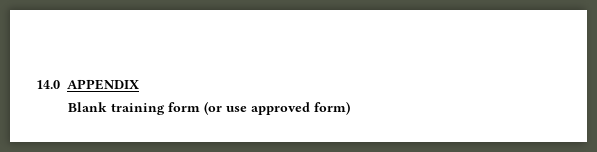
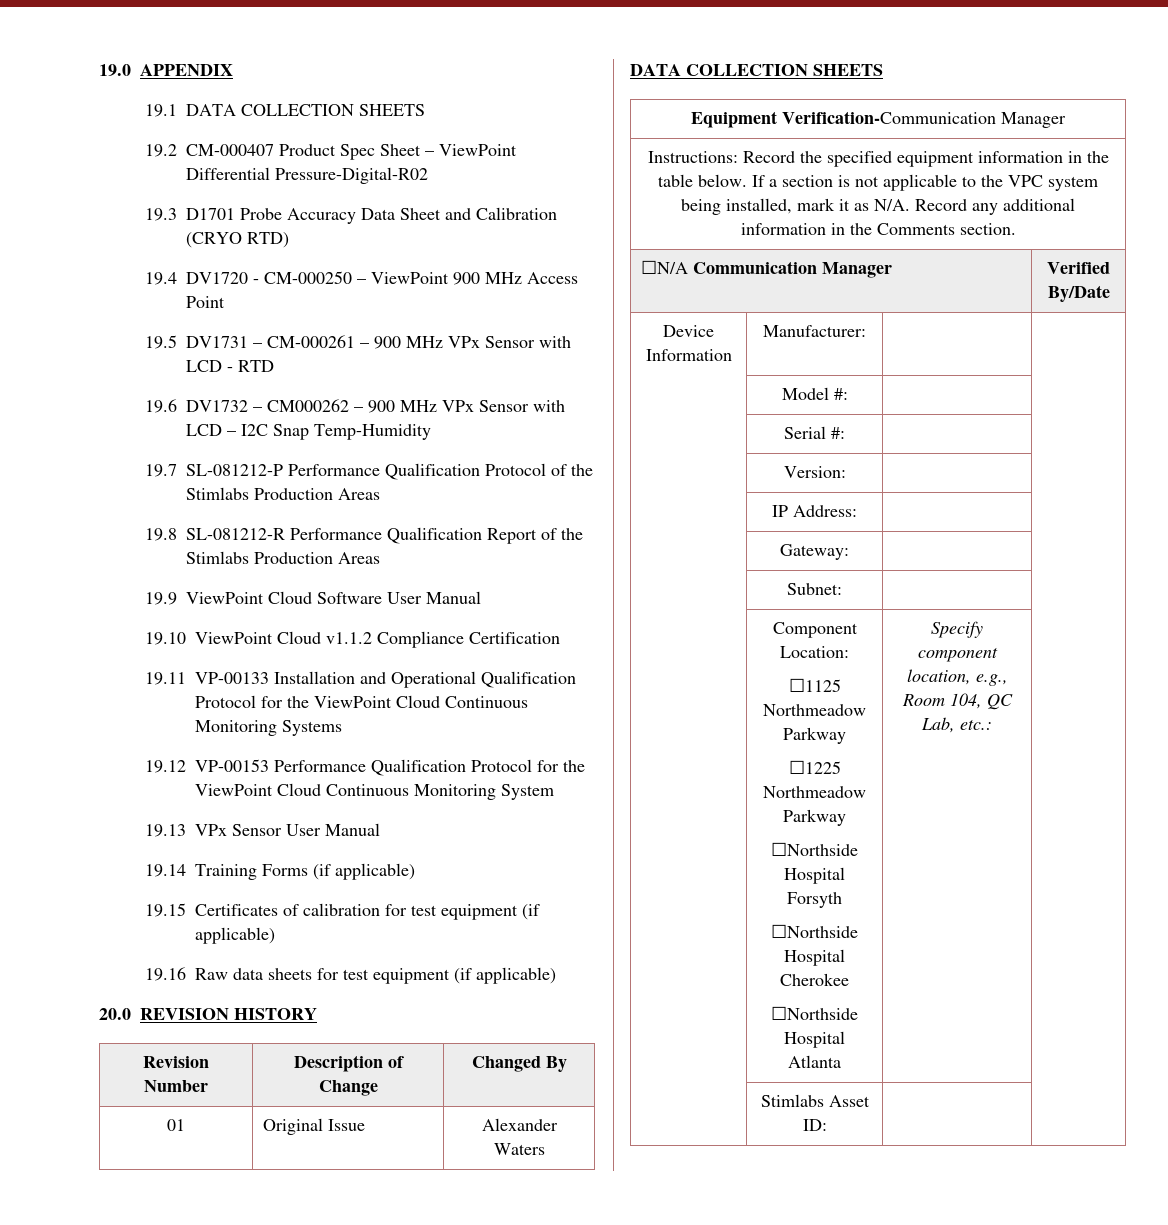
- 14.0 APPENDIX
+ 19.0 APPENDIX
- Blank training form (or use approved form)
+ 19.1 DATA COLLECTION SHEETS
+ 19.2 CM-000407 Product Spec Sheet – ViewPoint Differential Pressure-Digital-R02
+ 19.3 D1701 Probe Accuracy Data Sheet and Calibration (CRYO RTD)
+ 19.4 DV1720 - CM-000250 – ViewPoint 900 MHz Access Point
+ 19.5 DV1731 – CM-000261 – 900 MHz VPx Sensor with LCD - RTD
+ 19.6 DV1732 – CM000262 – 900 MHz VPx Sensor with LCD – I2C Snap Temp-Humidity
+ 19.7 SL-081212-P Performance Qualification Protocol of the Stimlabs Production Areas
+ 19.8 SL-081212-R Performance Qualification Report of the Stimlabs Production Areas
+ 19.9 ViewPoint Cloud Software User Manual
+ 19.10 ViewPoint Cloud v1.1.2 Compliance Certification
+ 19.11 VP-00133 Installation and Operational Qualification Protocol for the ViewPoint Cloud Continuous Monitoring Systems
+ 19.12 VP-00153 Performance Qualification Protocol for the ViewPoint Cloud Continuous Monitoring System
+ 19.13 VPx Sensor User Manual
+ 19.14 Training Forms (if applicable)
+ 19.15 Certificates of calibration for test equipment (if applicable)
+ 19.16 Raw data sheets for test equipment (if applicable)
+ 20.0 REVISION HISTORY
+ Revision Number | Description of Change | Changed By
+ 01 | Original Issue | Alexander Waters
+ DATA COLLECTION SHEETS
+ Equipment Verification-Communication Manager
+ Instructions: Record the specified equipment information in the table below. If a section is not applicable to the VPC system being installed, mark it as N/A. Record any additional information in the Comments section.
+ ☐N/A Communication Manager | Verified By/Date
+ Device Information | Manufacturer: | |
+ | Model #: | |
+ | Serial #: | |
+ | Version: | |
+ | IP Address: | |
+ | Gateway: | |
+ | Subnet: | |
+ | Component Location:
+ ☐1125 Northmeadow Parkway
+ ☐1225 Northmeadow Parkway
+ ☐Northside Hospital Forsyth
+ ☐Northside Hospital Cherokee
+ ☐Northside Hospital Atlanta | Specify component location, e.g., Room 104, QC Lab, etc.: |
+ | Stimlabs Asset ID: | |

